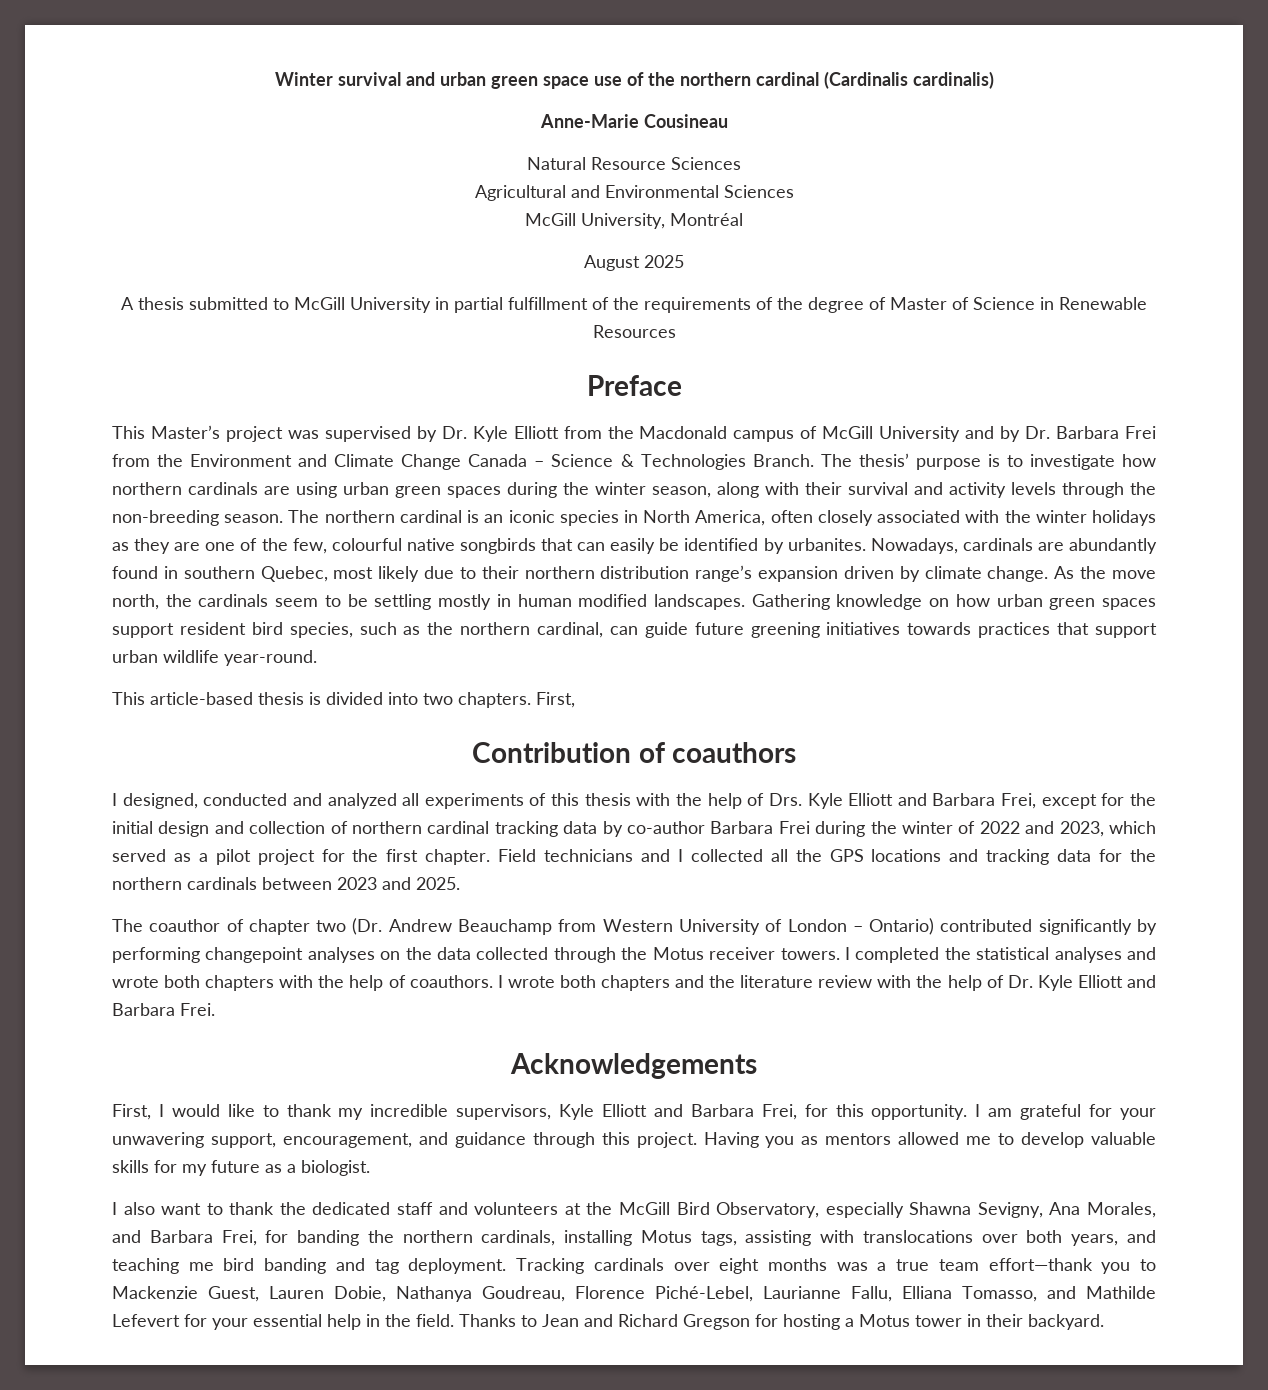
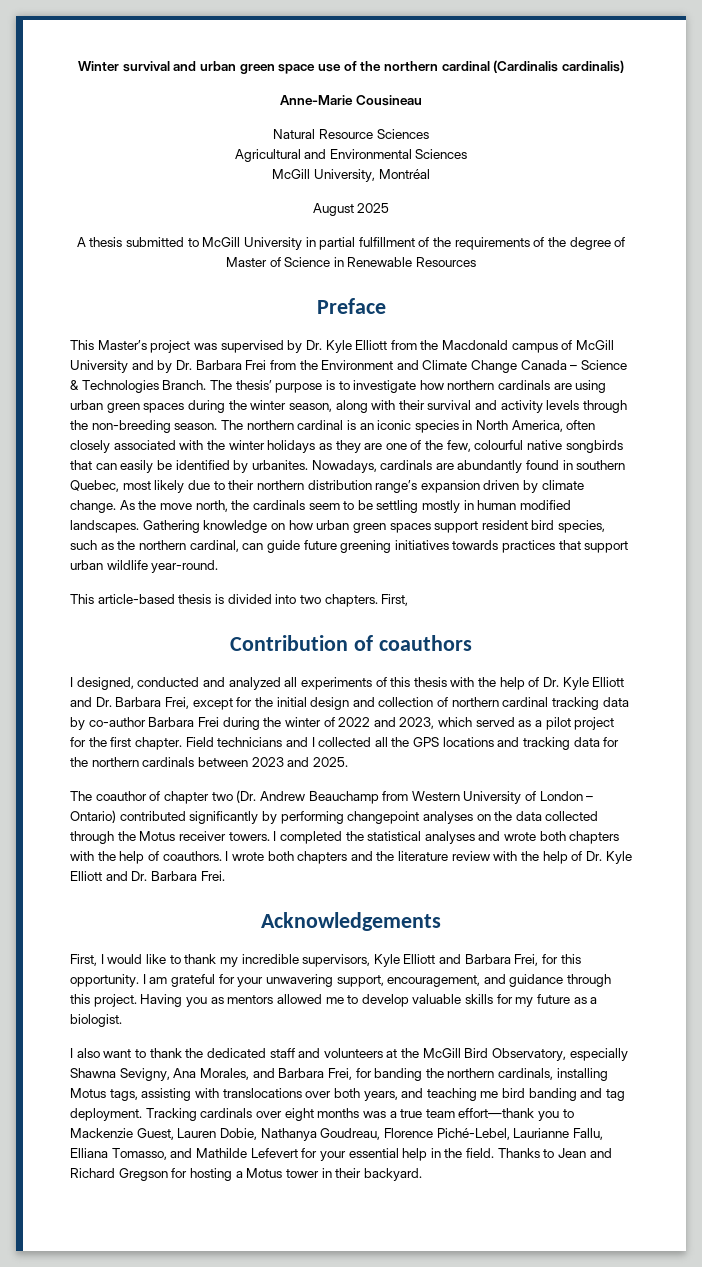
- I designed, conducted and analyzed all experiments of this thesis with the help of Drs. Kyle Elliott and Barbara Frei, except for the initial design and collection of northern cardinal tracking data by co-author Barbara Frei during the winter of 2022 and 2023, which served as a pilot project for the first chapter.
+ I designed, conducted and analyzed all experiments of this thesis with the help of Dr. Kyle Elliott and Dr. Barbara Frei, except for the initial design and collection of northern cardinal tracking data by co-author Barbara Frei during the winter of 2022 and 2023, which served as a pilot project for the first chapter.
- I wrote both chapters and the literature review with the help of Dr. Kyle Elliott and Barbara Frei.
+ I wrote both chapters and the literature review with the help of Dr. Kyle Elliott and Dr. Barbara Frei.

